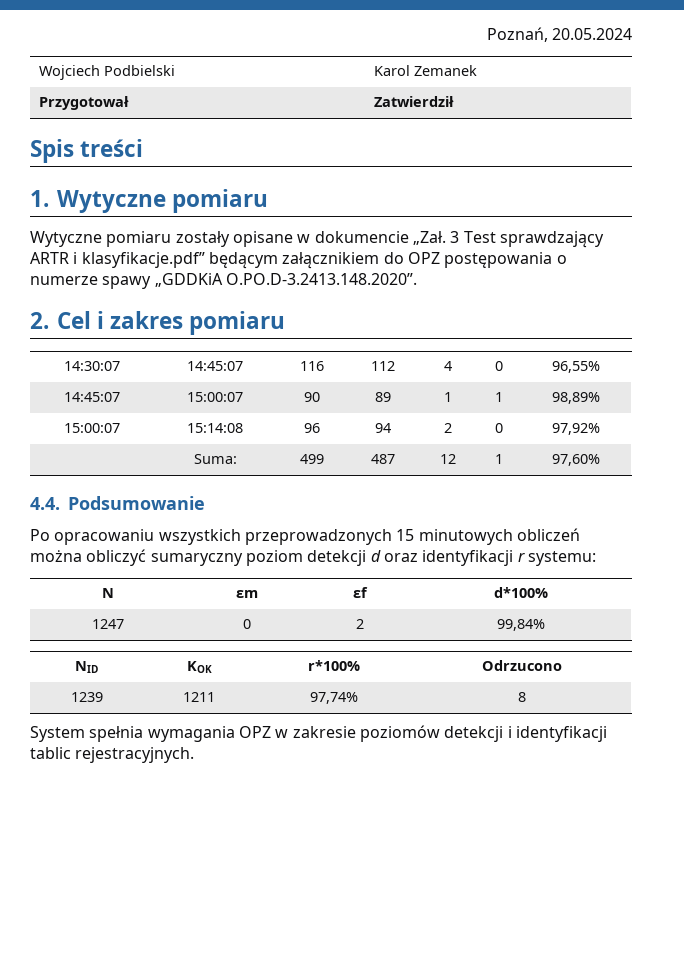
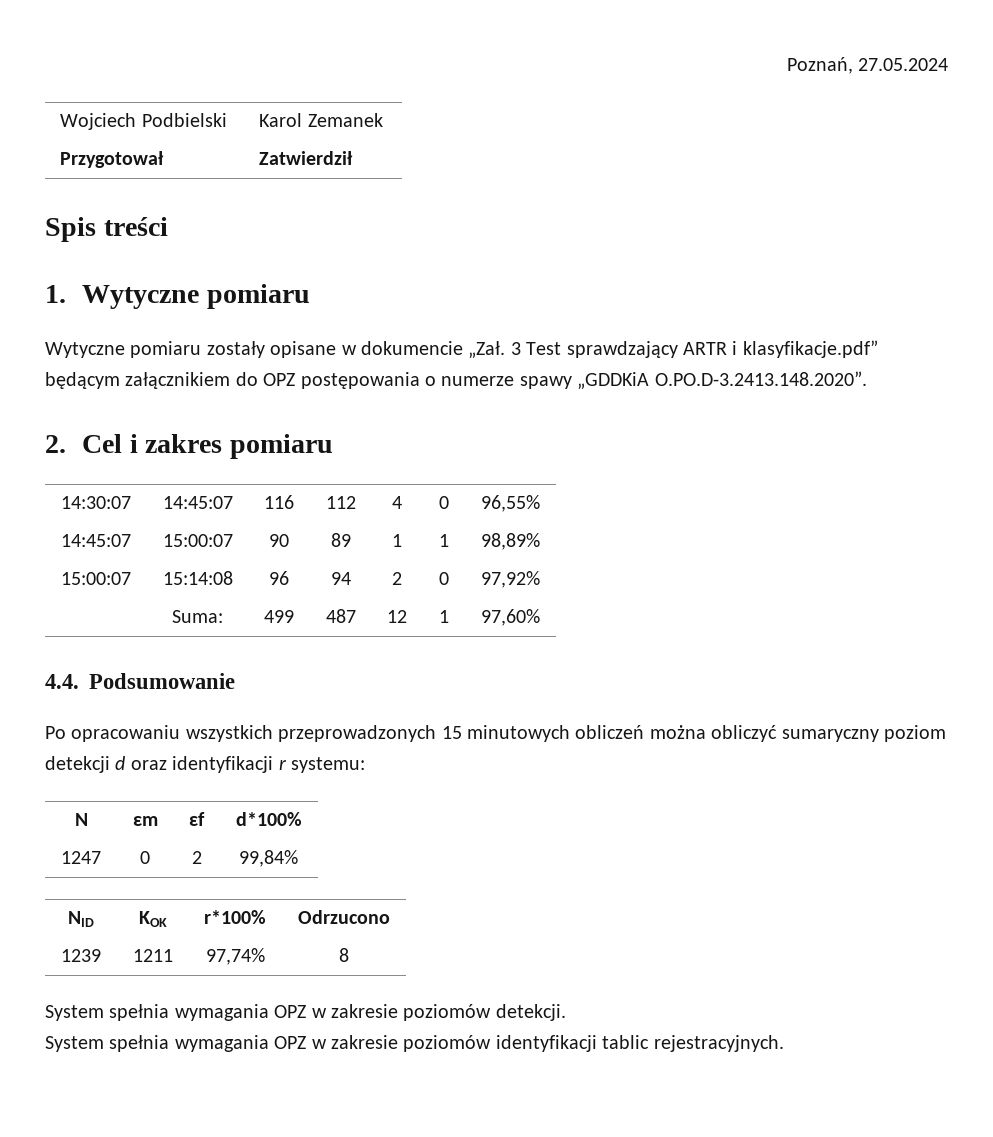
- Poznań, 20.05.2024
+ Poznań, 27.05.2024
- System spełnia wymagania OPZ w zakresie poziomów detekcji i identyfikacji tablic rejestracyjnych.
+ System spełnia wymagania OPZ w zakresie poziomów detekcji.
+ System spełnia wymagania OPZ w zakresie poziomów identyfikacji tablic rejestracyjnych.

